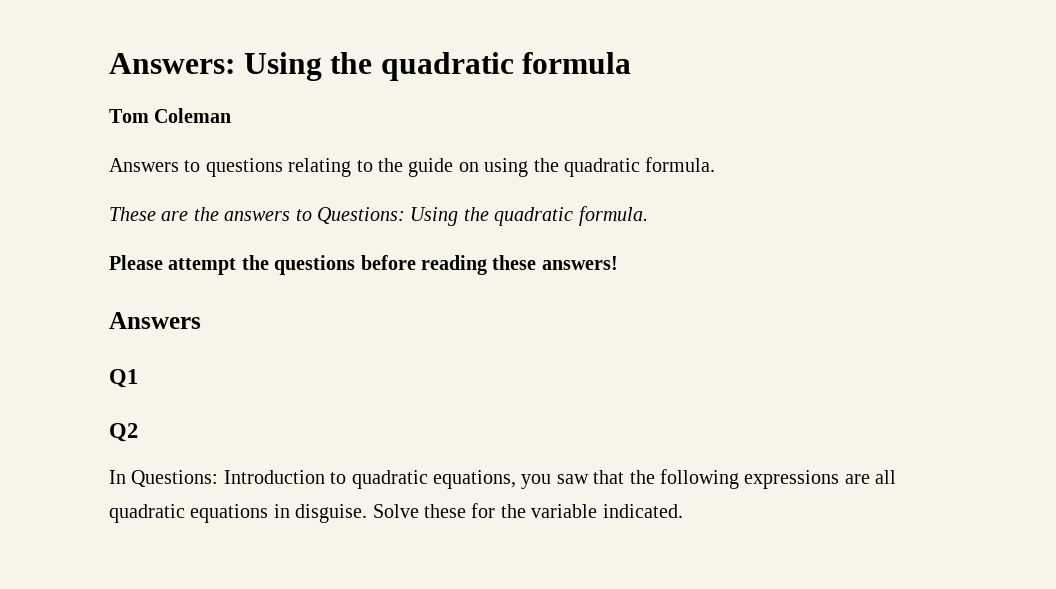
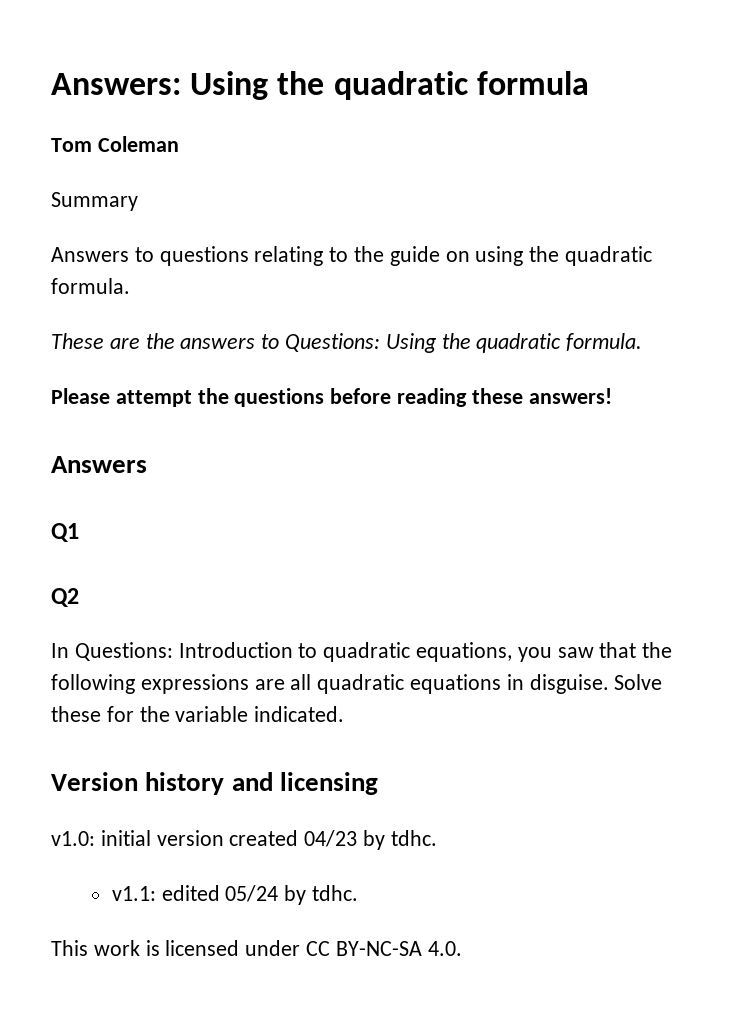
+ Summary
+ Version history and licensing
+ v1.0: initial version created 04/23 by tdhc.
+ v1.1: edited 05/24 by tdhc.
+ This work is licensed under CC BY-NC-SA 4.0.

